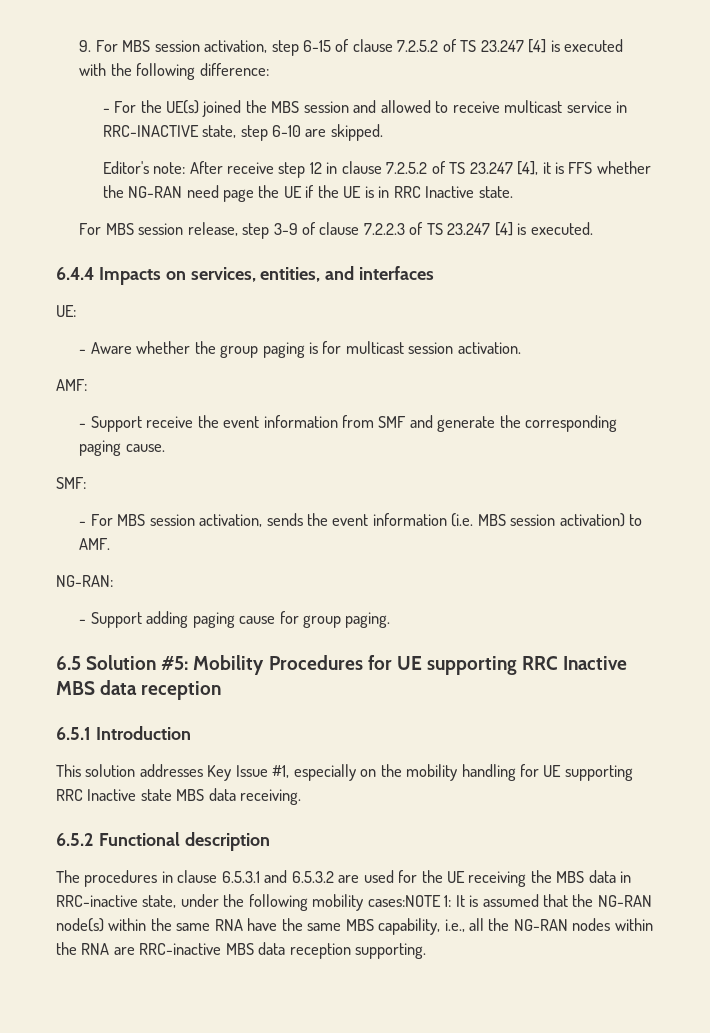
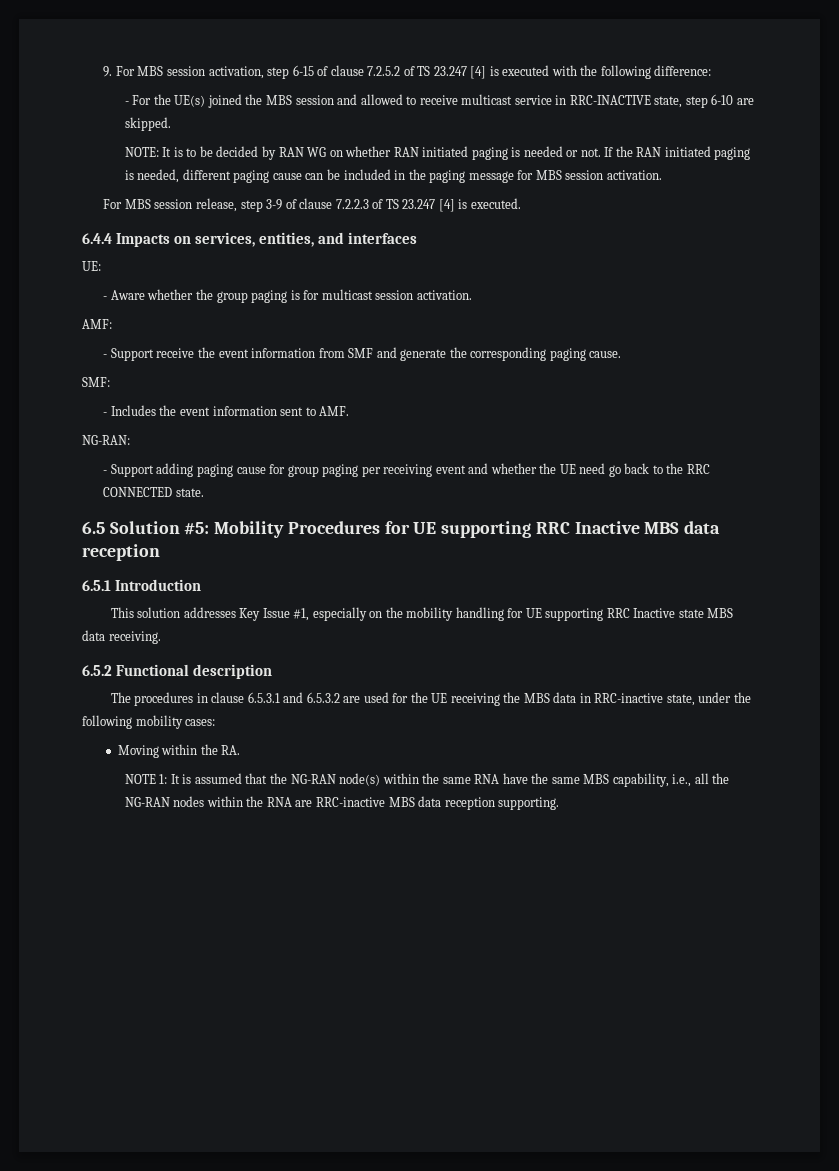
- Editor's note: After receive step 12 in clause 7.2.5.2 of TS 23.247 [4], it is FFS whether the NG-RAN need page the UE if the UE is in RRC Inactive state.
+ NOTE: It is to be decided by RAN WG on whether RAN initiated paging is needed or not. If the RAN initiated paging is needed, different paging cause can be included in the paging message for MBS session activation.
- - For MBS session activation, sends the event information (i.e. MBS session activation) to AMF.
+ - Includes the event information sent to AMF.
- - Support adding paging cause for group paging.
+ - Support adding paging cause for group paging per receiving event and whether the UE need go back to the RRC CONNECTED state.
- The procedures in clause 6.5.3.1 and 6.5.3.2 are used for the UE receiving the MBS data in RRC-inactive state, under the following mobility cases:NOTE 1: It is assumed that the NG-RAN node(s) within the same RNA have the same MBS capability, i.e., all the NG-RAN nodes within the RNA are RRC-inactive MBS data reception supporting.
+ The procedures in clause 6.5.3.1 and 6.5.3.2 are used for the UE receiving the MBS data in RRC-inactive state, under the following mobility cases:
+ Moving within the RA.
+ NOTE 1: It is assumed that the NG-RAN node(s) within the same RNA have the same MBS capability, i.e., all the NG-RAN nodes within the RNA are RRC-inactive MBS data reception supporting.

